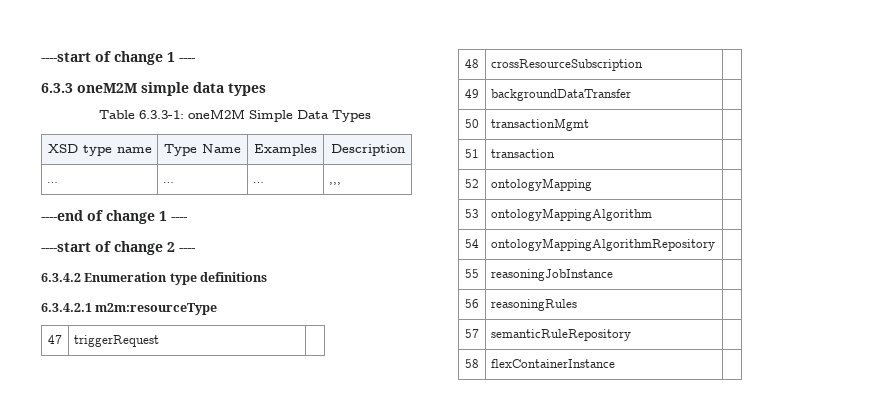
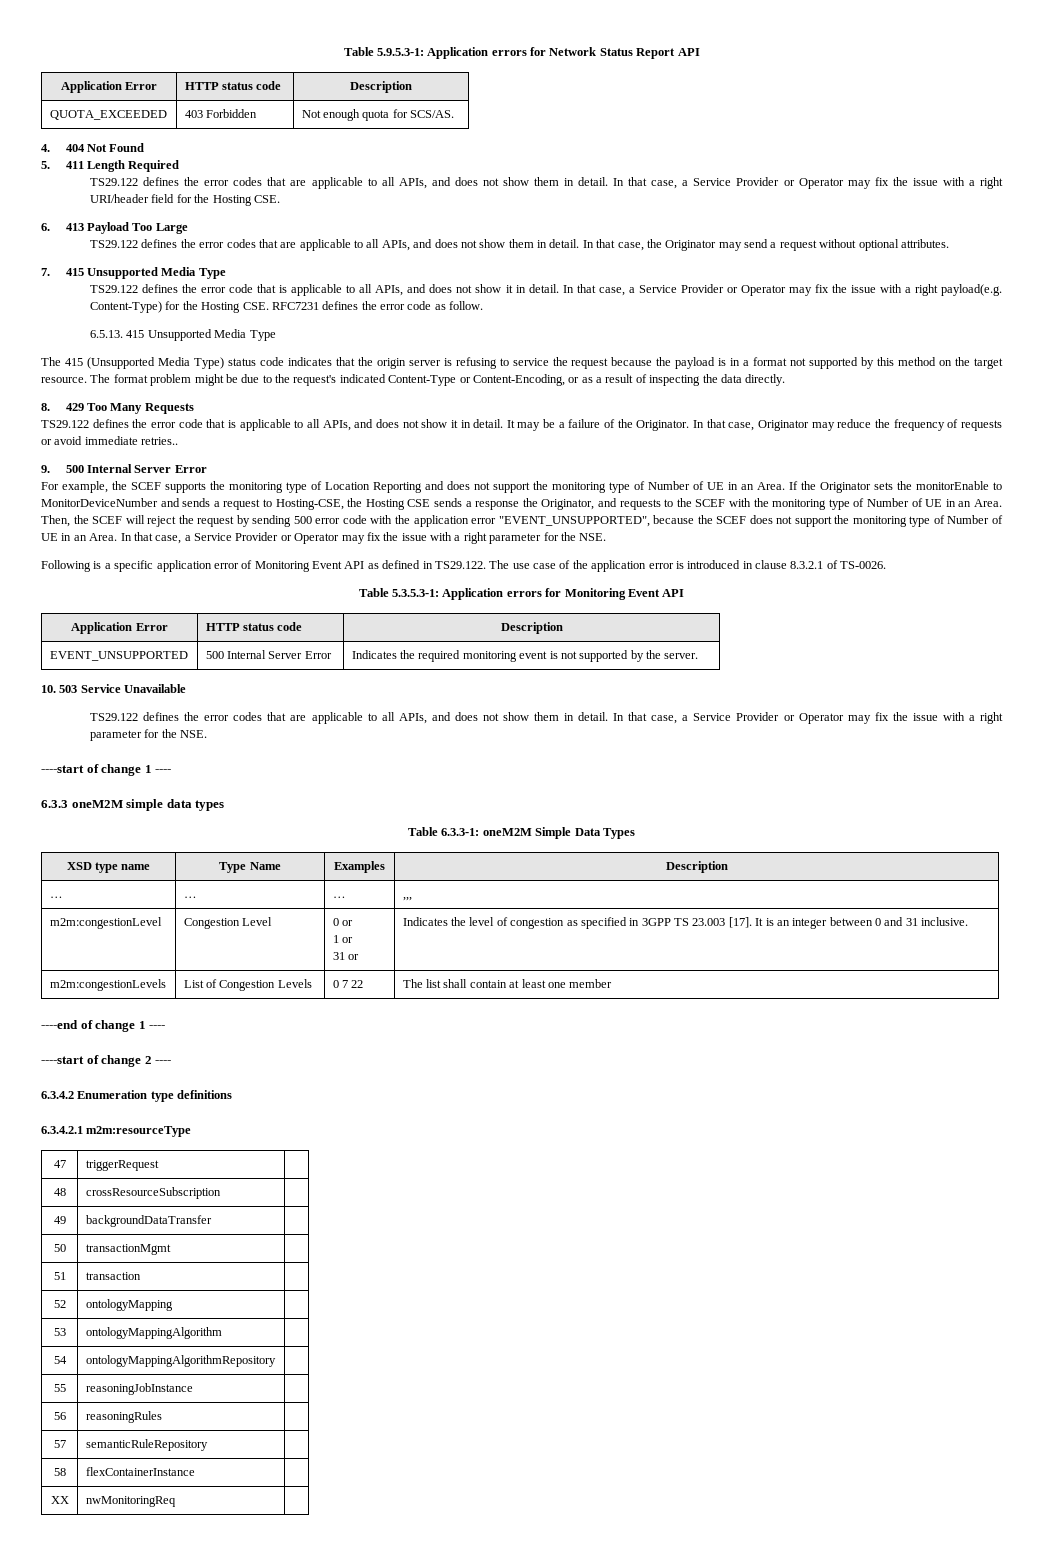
+ Table 5.9.5.3-1: Application errors for Network Status Report API
+ Application Error | HTTP status code | Description
+ QUOTA_EXCEEDED | 403 Forbidden | Not enough quota for SCS/AS.
+ 4. 404 Not Found
+ 5. 411 Length Required
+ TS29.122 defines the error codes that are applicable to all APIs, and does not show them in detail. In that case, a Service Provider or Operator may fix the issue with a right URI/header field for the Hosting CSE.
+ 6. 413 Payload Too Large
+ TS29.122 defines the error codes that are applicable to all APIs, and does not show them in detail. In that case, the Originator may send a request without optional attributes.
+ 7. 415 Unsupported Media Type
+ TS29.122 defines the error code that is applicable to all APIs, and does not show it in detail. In that case, a Service Provider or Operator may fix the issue with a right payload(e.g. Content-Type) for the Hosting CSE. RFC7231 defines the error code as follow.
+ 6.5.13. 415 Unsupported Media Type
+ The 415 (Unsupported Media Type) status code indicates that the origin server is refusing to service the request because the payload is in a format not supported by this method on the target resource. The format problem might be due to the request's indicated Content-Type or Content-Encoding, or as a result of inspecting the data directly.
+ 8. 429 Too Many Requests
+ TS29.122 defines the error code that is applicable to all APIs, and does not show it in detail. It may be a failure of the Originator. In that case, Originator may reduce the frequency of requests or avoid immediate retries..
+ 9. 500 Internal Server Error
+ For example, the SCEF supports the monitoring type of Location Reporting and does not support the monitoring type of Number of UE in an Area. If the Originator sets the monitorEnable to MonitorDeviceNumber and sends a request to Hosting-CSE, the Hosting CSE sends a response the Originator, and requests to the SCEF with the monitoring type of Number of UE in an Area. Then, the SCEF will reject the request by sending 500 error code with the application error "EVENT_UNSUPPORTED", because the SCEF does not support the monitoring type of Number of UE in an Area. In that case, a Service Provider or Operator may fix the issue with a right parameter for the NSE.
+ Following is a specific application error of Monitoring Event API as defined in TS29.122. The use case of the application error is introduced in clause 8.3.2.1 of TS-0026.
+ Table 5.3.5.3-1: Application errors for Monitoring Event API
+ Application Error | HTTP status code | Description
+ EVENT_UNSUPPORTED | 500 Internal Server Error | Indicates the required monitoring event is not supported by the server.
+ 10. 503 Service Unavailable
+ TS29.122 defines the error codes that are applicable to all APIs, and does not show them in detail. In that case, a Service Provider or Operator may fix the issue with a right parameter for the NSE.
+ m2m:congestionLevel | Congestion Level | 0 or
+ 1 or
+ 31 or | Indicates the level of congestion as specified in 3GPP TS 23.003 [17]. It is an integer between 0 and 31 inclusive.
+ m2m:congestionLevels | List of Congestion Levels | 0 7 22 | The list shall contain at least one member
+ XX | nwMonitoringReq |

